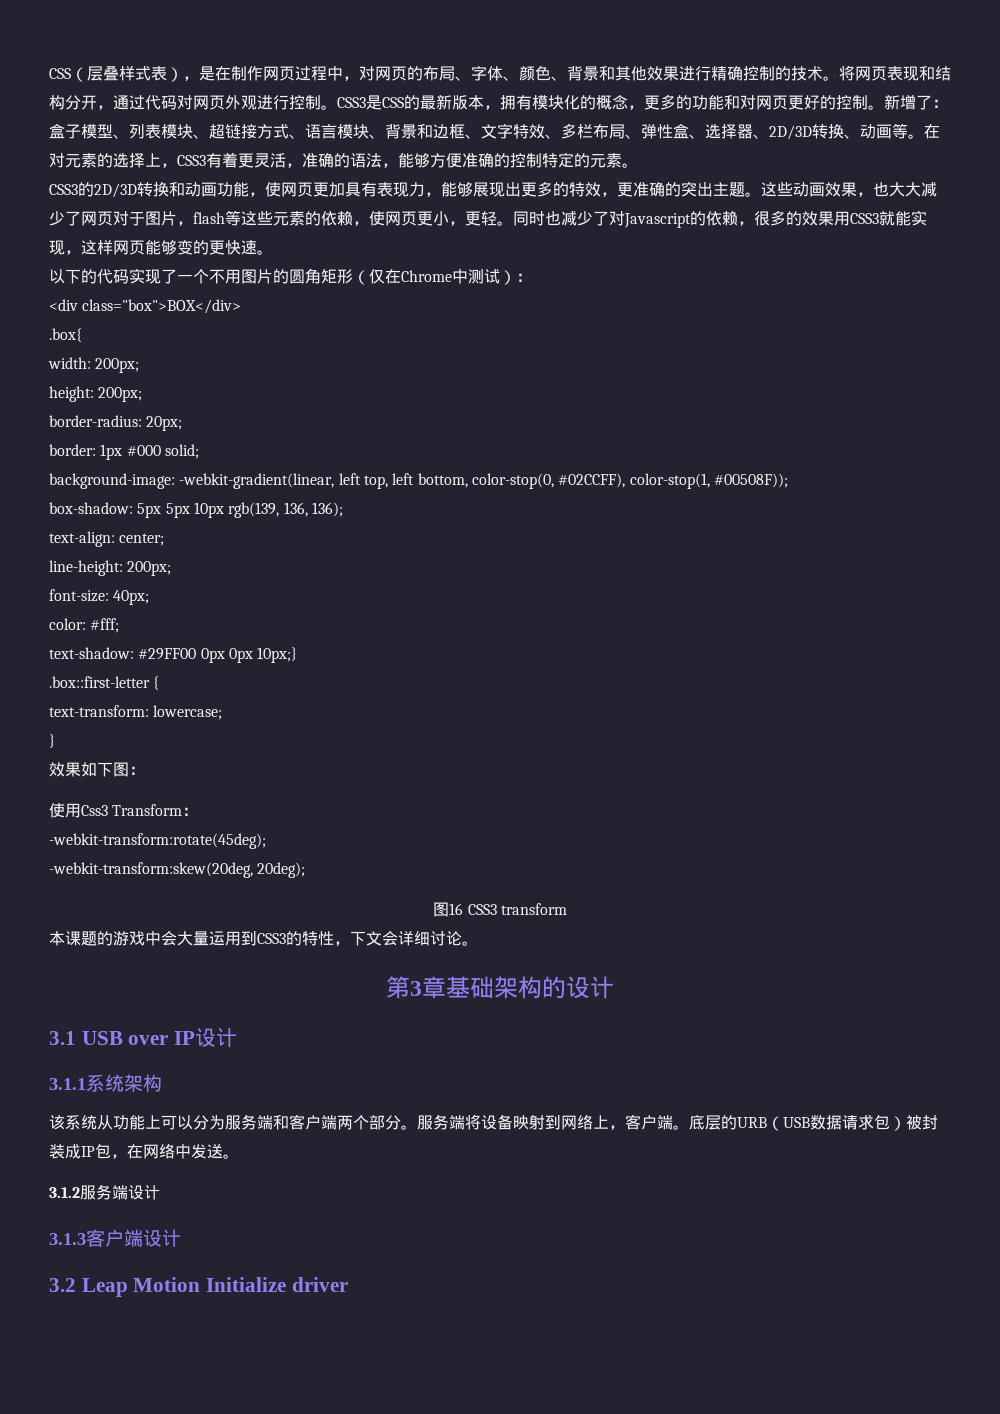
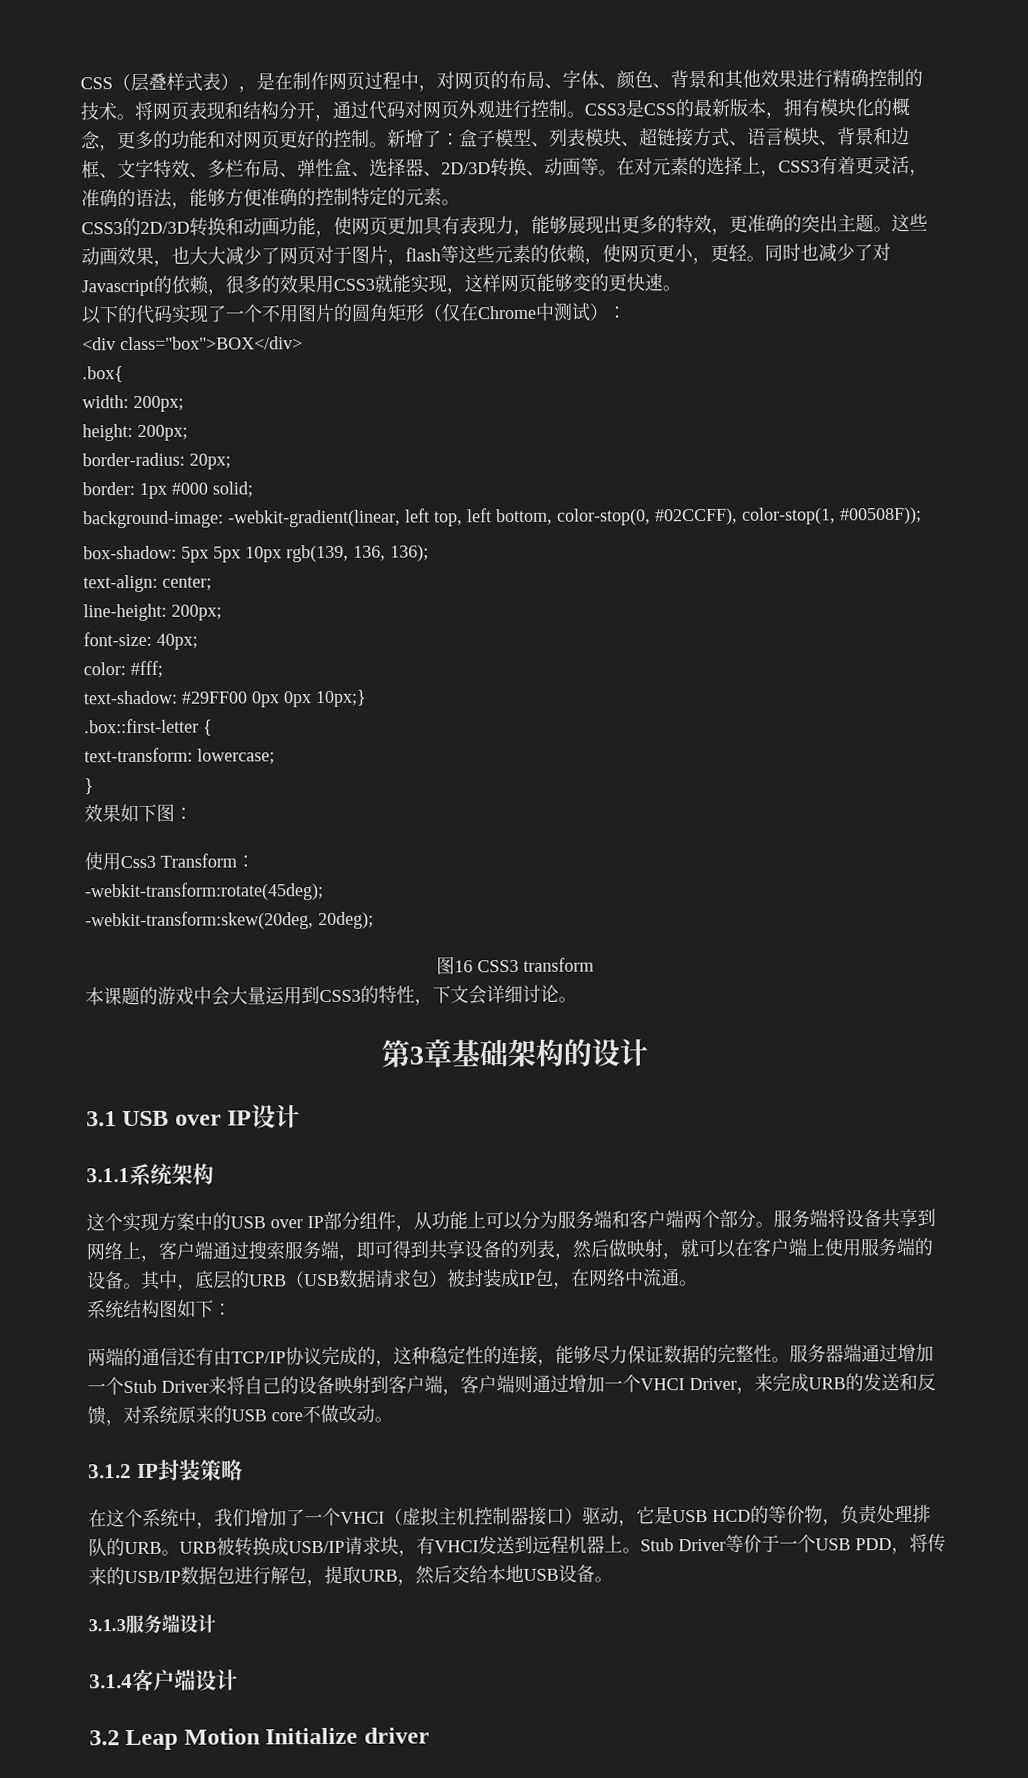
- 该系统从功能上可以分为服务端和客户端两个部分。
+ 这个实现方案中的USB over IP部分组件，从功能上可以分为服务端和客户端两个部分。
- 服务端将设备映射到网络上，客户端。底层的URB（USB数据请求包）被封装成IP包，在网络中发送。
- 3.1.2服务端设计
+ 服务端将设备共享到网络上，客户端通过搜索服务端，即可得到共享设备的列表，然后做映射，就可以在客户端上使用服务端的设备。其中，底层的URB（USB数据请求包）被封装成IP包，在网络中流通。
+ 系统结构图如下：
+ 两端的通信还有由TCP/IP协议完成的，这种稳定性的连接，能够尽力保证数据的完整性。服务器端通过增加一个Stub Driver来将自己的设备映射到客户端，客户端则通过增加一个VHCI Driver，来完成URB的发送和反馈，对系统原来的USB core不做改动。
+ 3.1.2 IP封装策略
+ 在这个系统中，我们增加了一个VHCI（虚拟主机控制器接口）驱动，它是USB HCD的等价物，负责处理排队的URB。URB被转换成USB/IP请求块，有VHCI发送到远程机器上。Stub Driver等价于一个USB PDD，将传来的USB/IP数据包进行解包，提取URB，然后交给本地USB设备。
+ 3.1.3服务端设计
- 3.1.3客户端设计
+ 3.1.4客户端设计

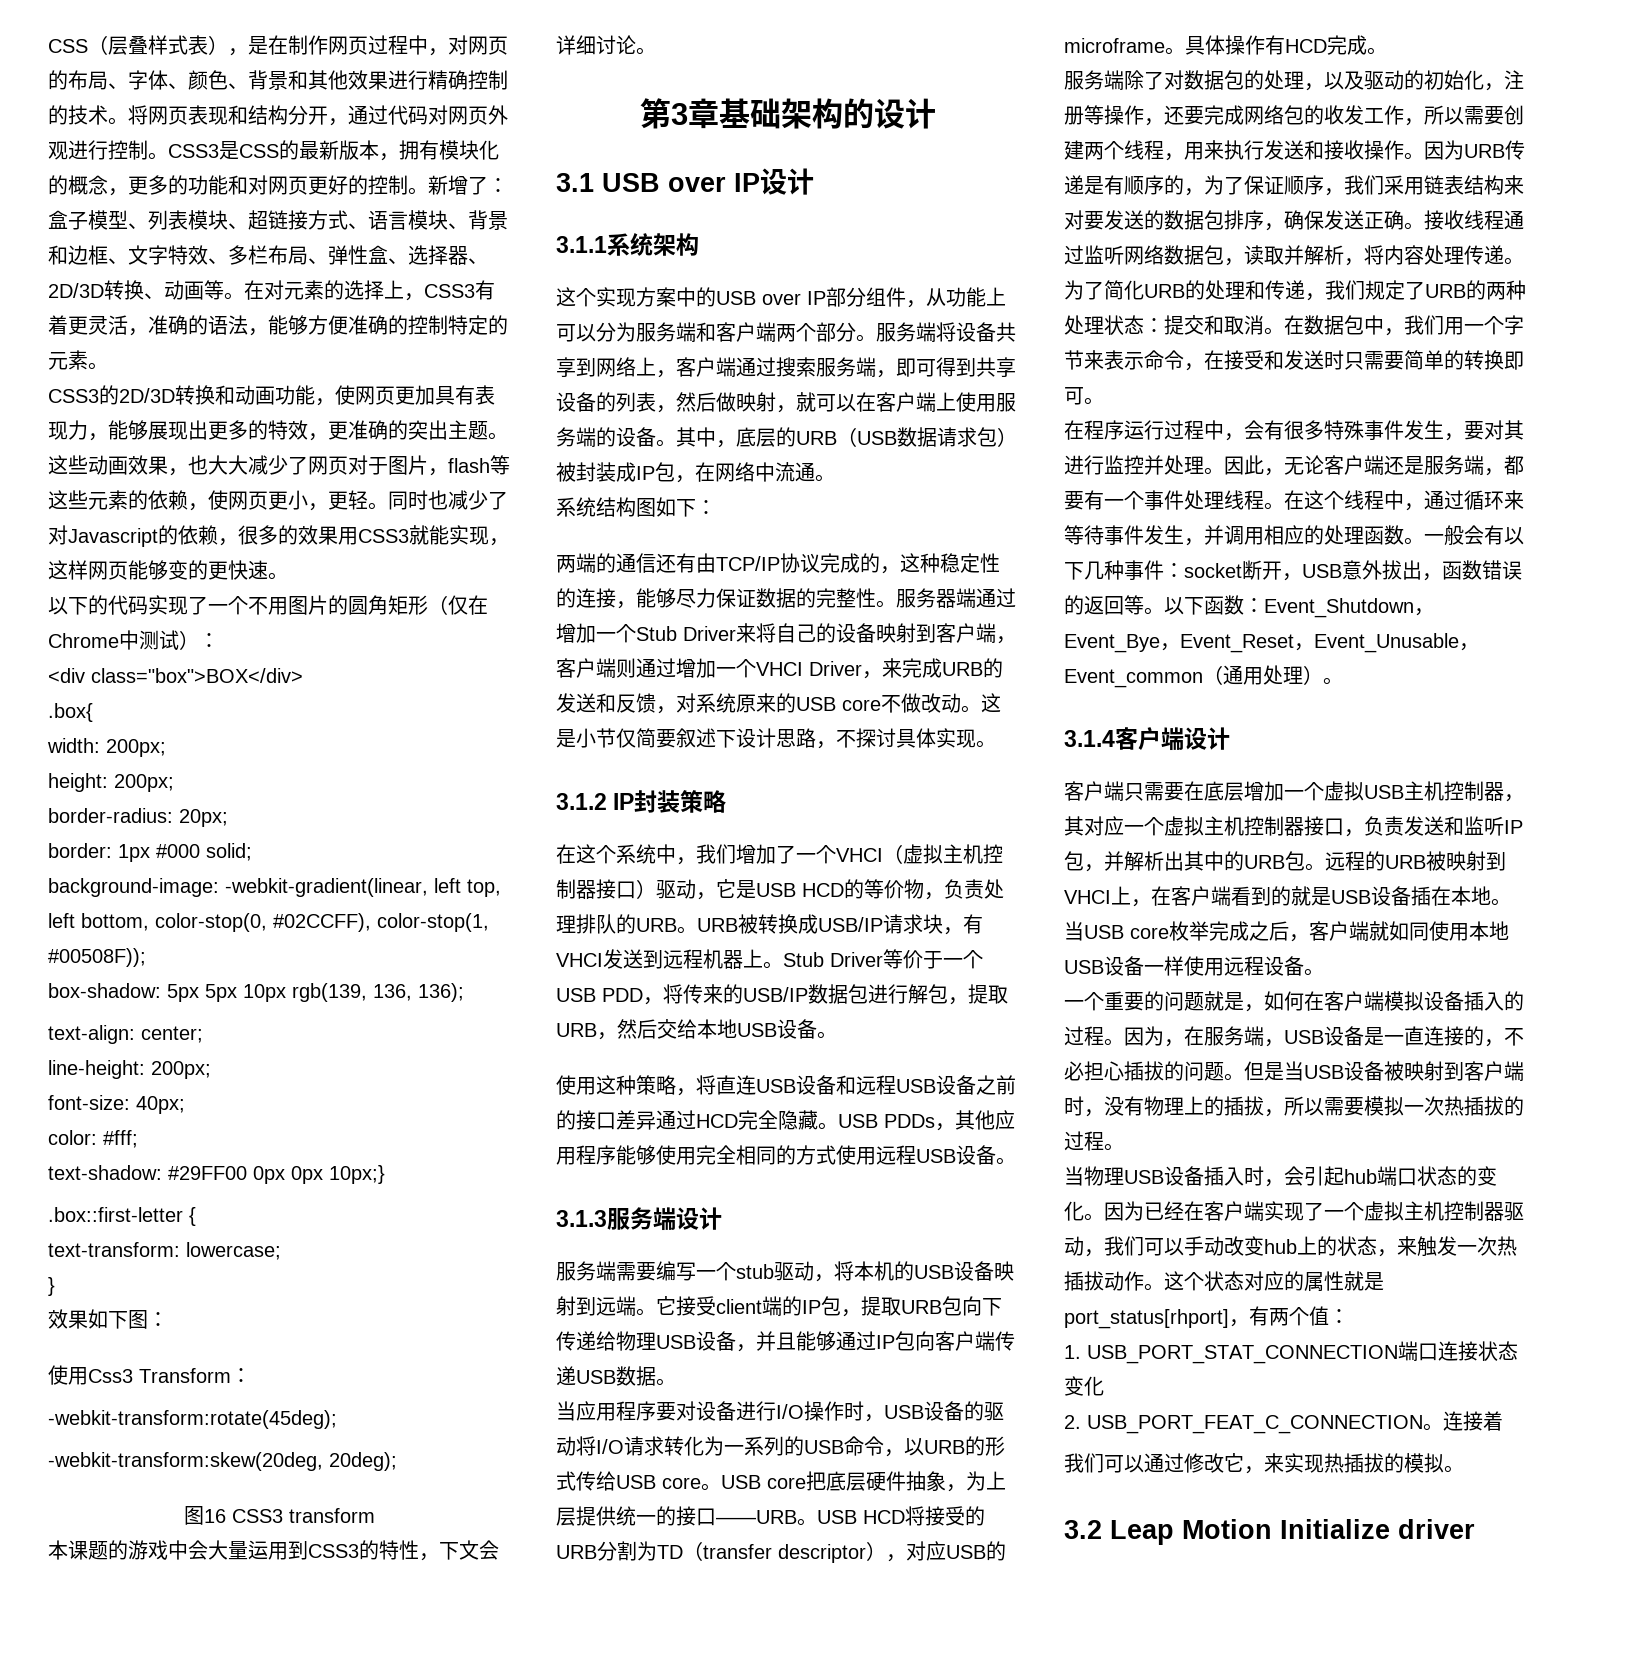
+ 这是小节仅简要叙述下设计思路，不探讨具体实现。
+ 使用这种策略，将直连USB设备和远程USB设备之前的接口差异通过HCD完全隐藏。USB PDDs，其他应用程序能够使用完全相同的方式使用远程USB设备。
  3.1.3服务端设计
+ 服务端需要编写一个stub驱动，将本机的USB设备映射到远端。它接受client端的IP包，提取URB包向下传递给物理USB设备，并且能够通过IP包向客户端传递USB数据。
+ 当应用程序要对设备进行I/O操作时，USB设备的驱动将I/O请求转化为一系列的USB命令，以URB的形式传给USB core。USB core把底层硬件抽象，为上层提供统一的接口——URB。USB HCD将接受的URB分割为TD（transfer descriptor），对应USB的microframe。具体操作有HCD完成。
+ 服务端除了对数据包的处理，以及驱动的初始化，注册等操作，还要完成网络包的收发工作，所以需要创建两个线程，用来执行发送和接收操作。因为URB传递是有顺序的，为了保证顺序，我们采用链表结构来对要发送的数据包排序，确保发送正确。接收线程通过监听网络数据包，读取并解析，将内容处理传递。为了简化URB的处理和传递，我们规定了URB的两种处理状态：提交和取消。在数据包中，我们用一个字节来表示命令，在接受和发送时只需要简单的转换即可。
+ 在程序运行过程中，会有很多特殊事件发生，要对其进行监控并处理。因此，无论客户端还是服务端，都要有一个事件处理线程。在这个线程中，通过循环来等待事件发生，并调用相应的处理函数。一般会有以下几种事件：socket断开，USB意外拔出，函数错误的返回等。以下函数：Event_Shutdown，Event_Bye，Event_Reset，Event_Unusable，Event_common（通用处理）。
  3.1.4客户端设计
+ 客户端只需要在底层增加一个虚拟USB主机控制器，其对应一个虚拟主机控制器接口，负责发送和监听IP包，并解析出其中的URB包。远程的URB被映射到VHCI上，在客户端看到的就是USB设备插在本地。当USB core枚举完成之后，客户端就如同使用本地USB设备一样使用远程设备。
+ 一个重要的问题就是，如何在客户端模拟设备插入的过程。因为，在服务端，USB设备是一直连接的，不必担心插拔的问题。但是当USB设备被映射到客户端时，没有物理上的插拔，所以需要模拟一次热插拔的过程。
+ 当物理USB设备插入时，会引起hub端口状态的变化。因为已经在客户端实现了一个虚拟主机控制器驱动，我们可以手动改变hub上的状态，来触发一次热插拔动作。这个状态对应的属性就是port_status[rhport]，有两个值：
+ 1. USB_PORT_STAT_CONNECTION端口连接状态变化
+ 2. USB_PORT_FEAT_C_CONNECTION。连接着
+ 我们可以通过修改它，来实现热插拔的模拟。

